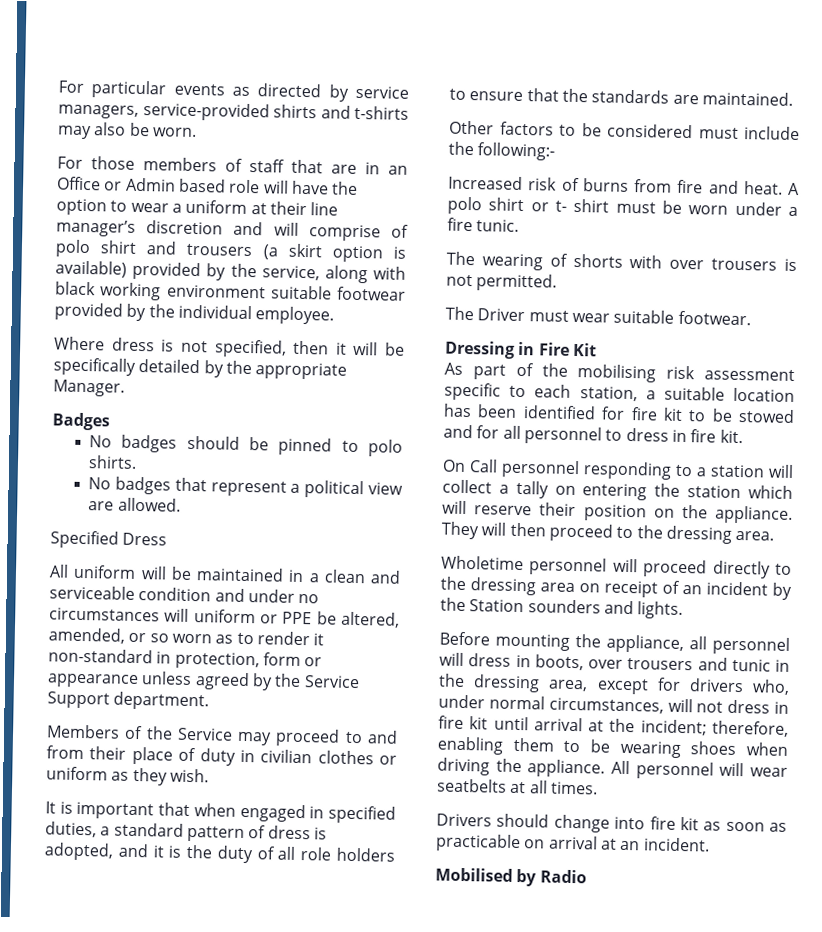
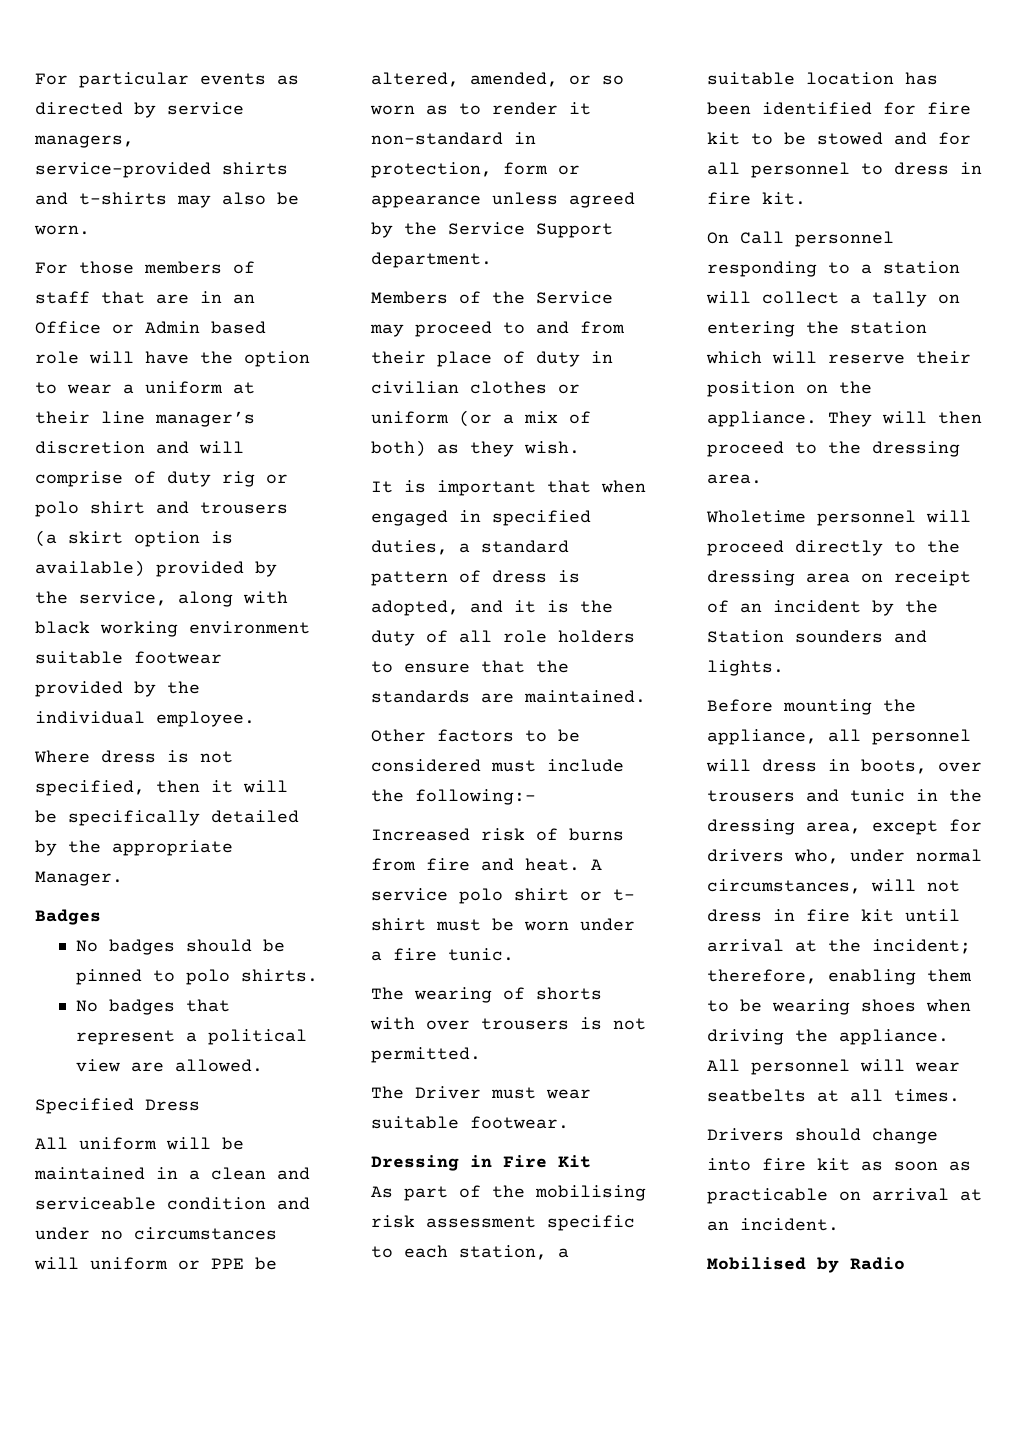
- For those members of staff that are in an Office or Admin based role will have the option to wear a uniform at their line manager’s discretion and will comprise of polo shirt and trousers (a skirt option is available) provided by the service, along with black working environment suitable footwear provided by the individual employee.
+ For those members of staff that are in an Office or Admin based role will have the option to wear a uniform at their line manager’s discretion and will comprise of duty rig or polo shirt and trousers (a skirt option is available) provided by the service, along with black working environment suitable footwear provided by the individual employee.
- Members of the Service may proceed to and from their place of duty in civilian clothes or uniform as they wish.
+ Members of the Service may proceed to and from their place of duty in civilian clothes or uniform (or a mix of both) as they wish.
- A polo shirt or t- shirt must be worn under a fire tunic.
+ A service polo shirt or t- shirt must be worn under a fire tunic.

